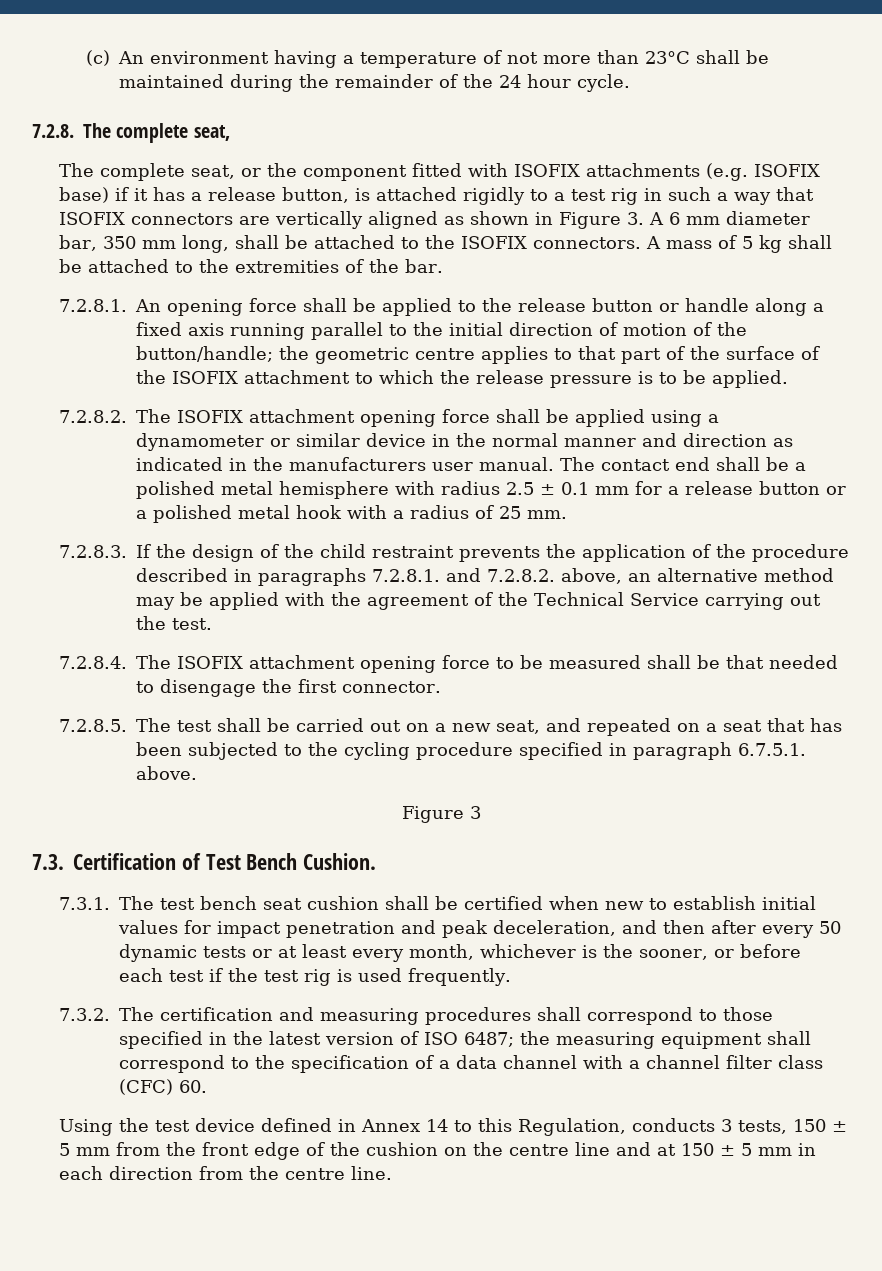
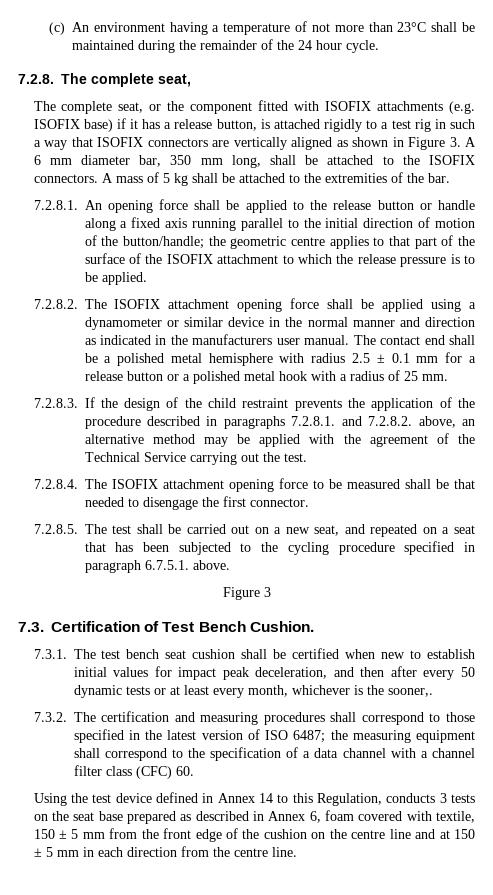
- 7.3.1. The test bench seat cushion shall be certified when new to establish initial values for impact penetration and peak deceleration, and then after every 50 dynamic tests or at least every month, whichever is the sooner, or before each test if the test rig is used frequently.
+ 7.3.1. The test bench seat cushion shall be certified when new to establish initial values for impact peak deceleration, and then after every 50 dynamic tests or at least every month, whichever is the sooner,.
- Using the test device defined in Annex 14 to this Regulation, conducts 3 tests, 150 ± 5 mm from the front edge of the cushion on the centre line and at 150 ± 5 mm in each direction from the centre line.
+ Using the test device defined in Annex 14 to this Regulation, conducts 3 tests on the seat base prepared as described in Annex 6, foam covered with textile, 150 ± 5 mm from the front edge of the cushion on the centre line and at 150 ± 5 mm in each direction from the centre line.

